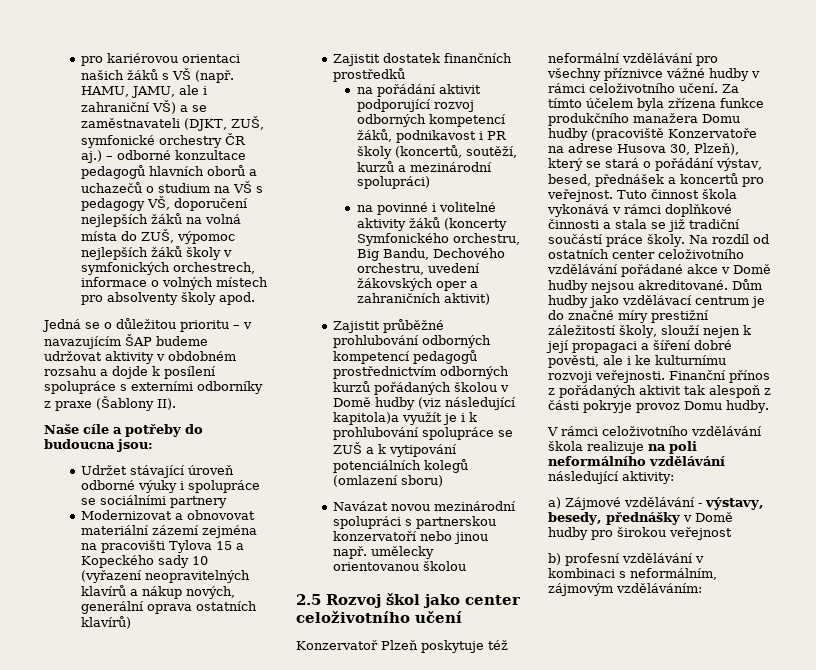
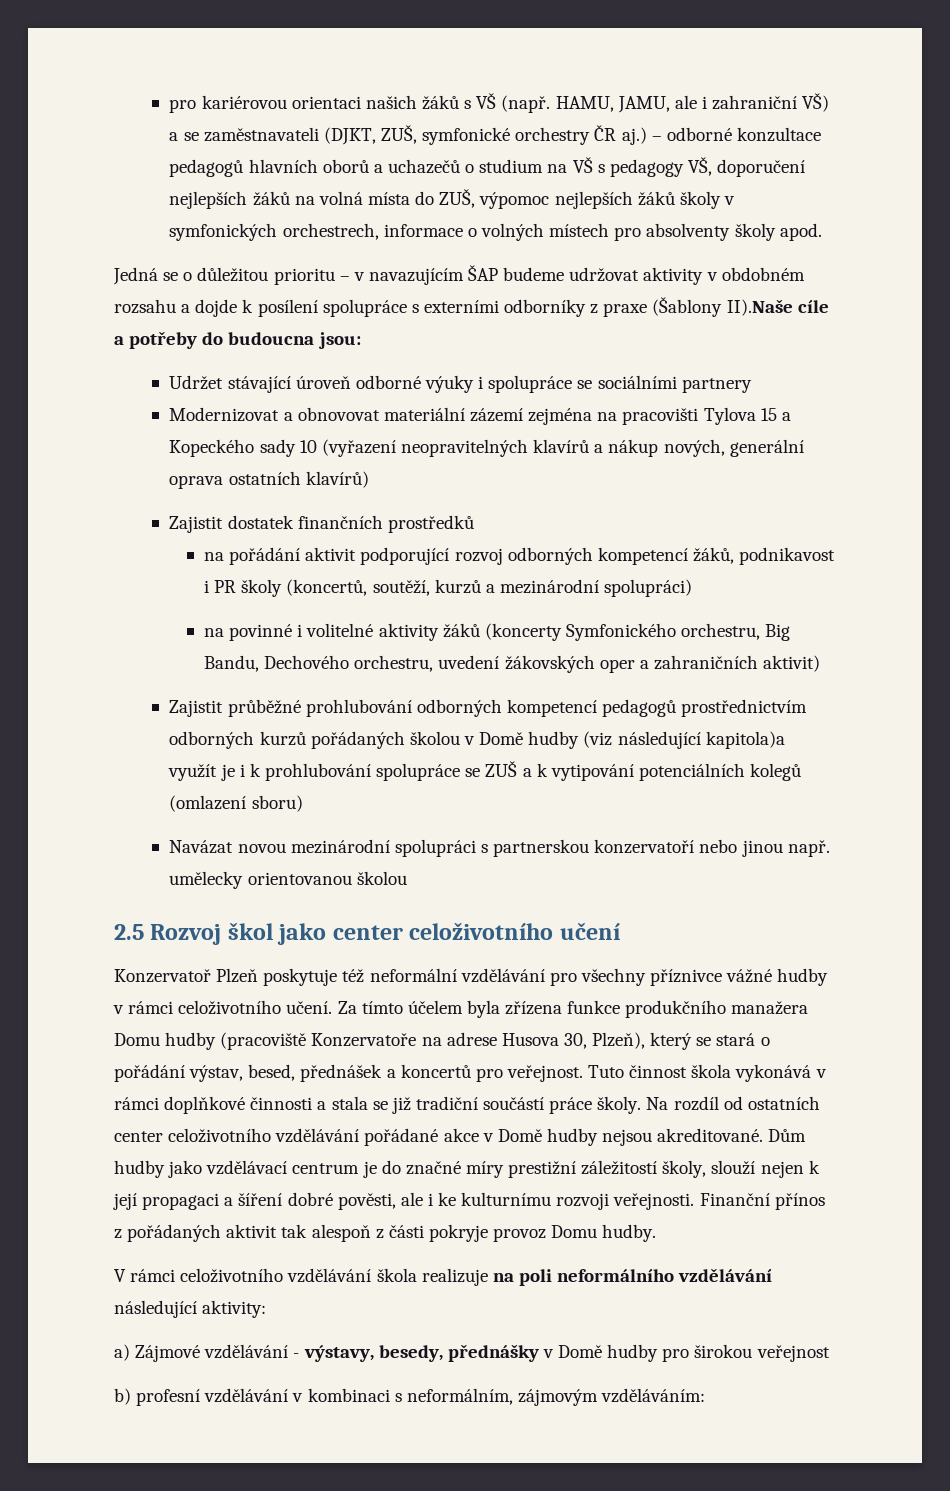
- Jedná se o důležitou prioritu – v navazujícím ŠAP budeme udržovat aktivity v obdobném rozsahu a dojde k posílení spolupráce s externími odborníky z praxe (Šablony II).
- Naše cíle a potřeby do budoucna jsou:
+ Jedná se o důležitou prioritu – v navazujícím ŠAP budeme udržovat aktivity v obdobném rozsahu a dojde k posílení spolupráce s externími odborníky z praxe (Šablony II).Naše cíle a potřeby do budoucna jsou:

